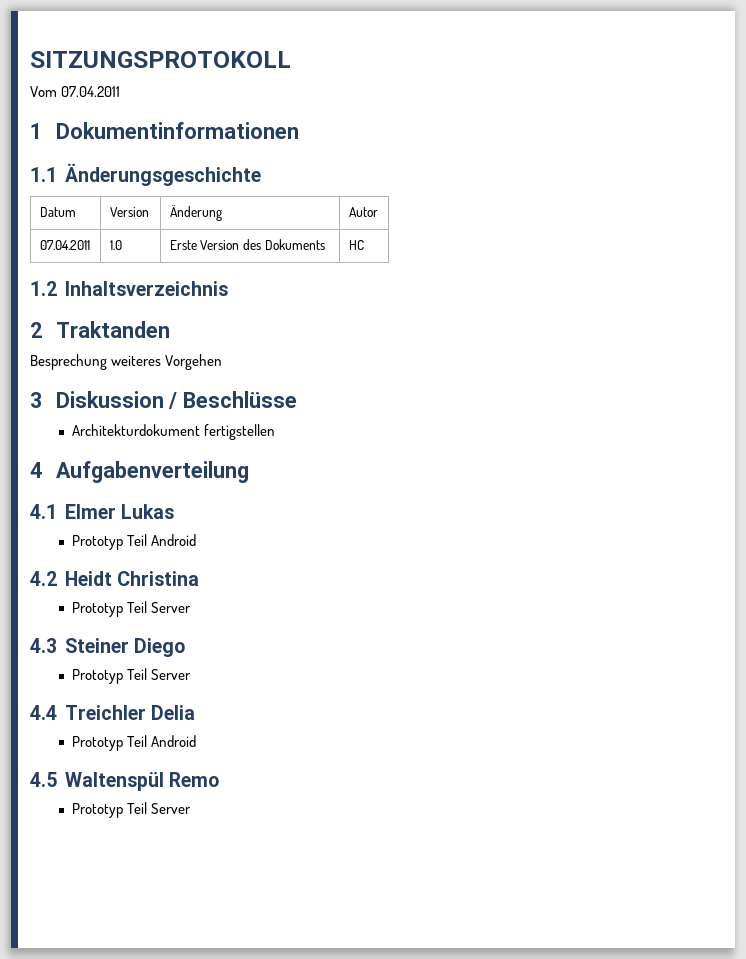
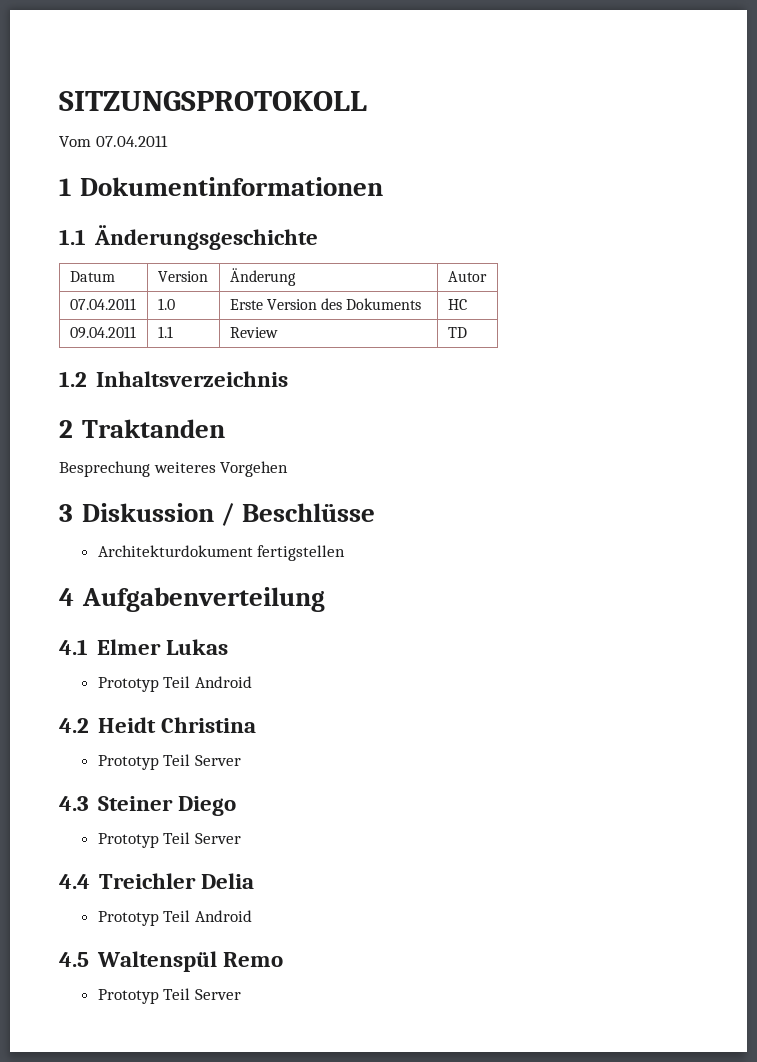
+ 09.04.2011 | 1.1 | Review | TD

